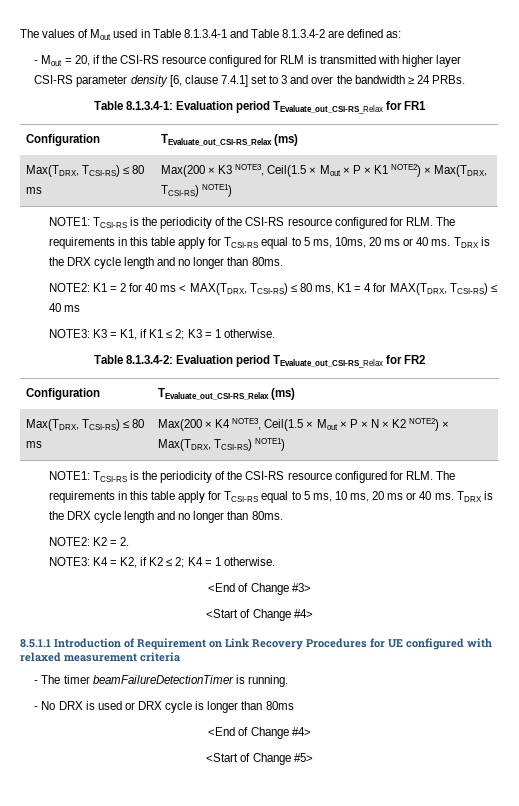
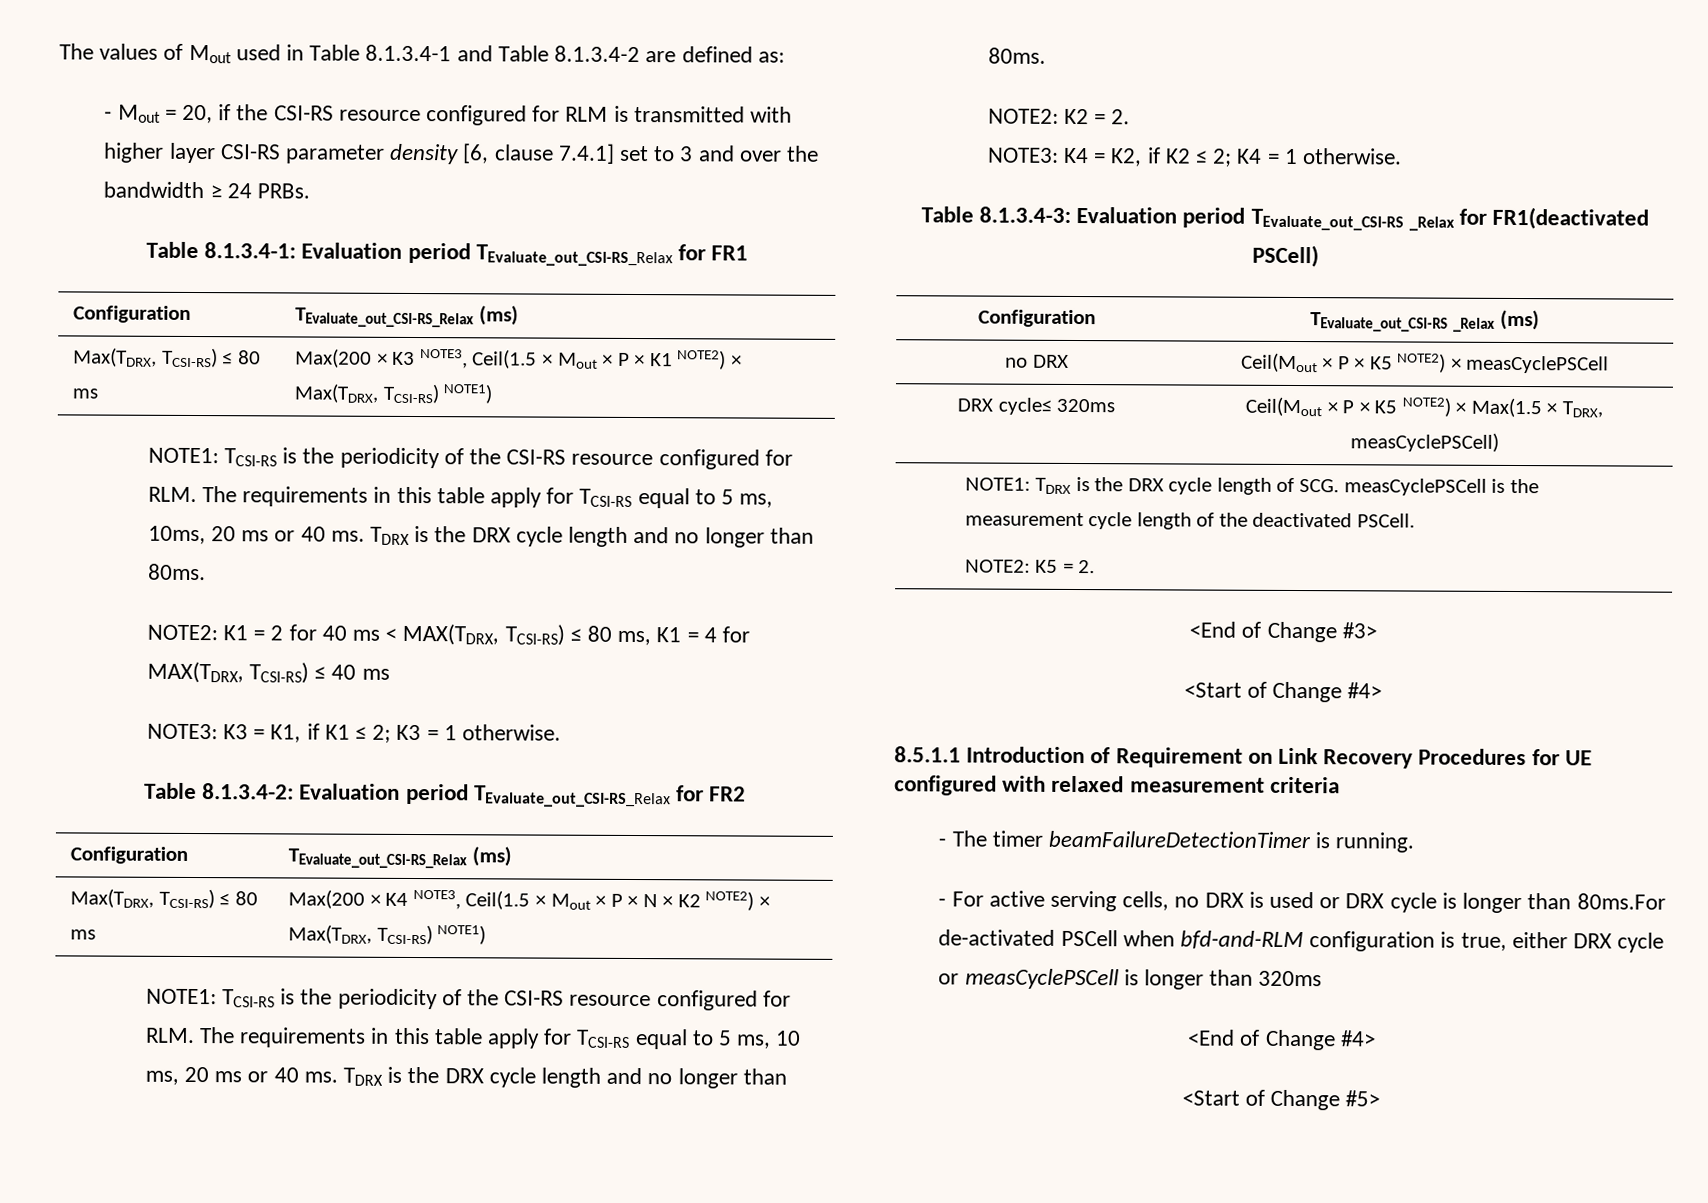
+ Table 8.1.3.4-3: Evaluation period TEvaluate_out_CSI-RS _Relax for FR1(deactivated PSCell)
+ Configuration | TEvaluate_out_CSI-RS _Relax (ms)
+ no DRX | Ceil(Mout × P × K5 NOTE2) × measCyclePSCell
+ DRX cycle≤ 320ms | Ceil(Mout × P × K5 NOTE2) × Max(1.5 × TDRX, measCyclePSCell)
+ NOTE1: TDRX is the DRX cycle length of SCG. measCyclePSCell is the measurement cycle length of the deactivated PSCell.
+ NOTE2: K5 = 2.
- - No DRX is used or DRX cycle is longer than 80ms
+ - For active serving cells, no DRX is used or DRX cycle is longer than 80ms.For de-activated PSCell when bfd-and-RLM configuration is true, either DRX cycle or measCyclePSCell is longer than 320ms

